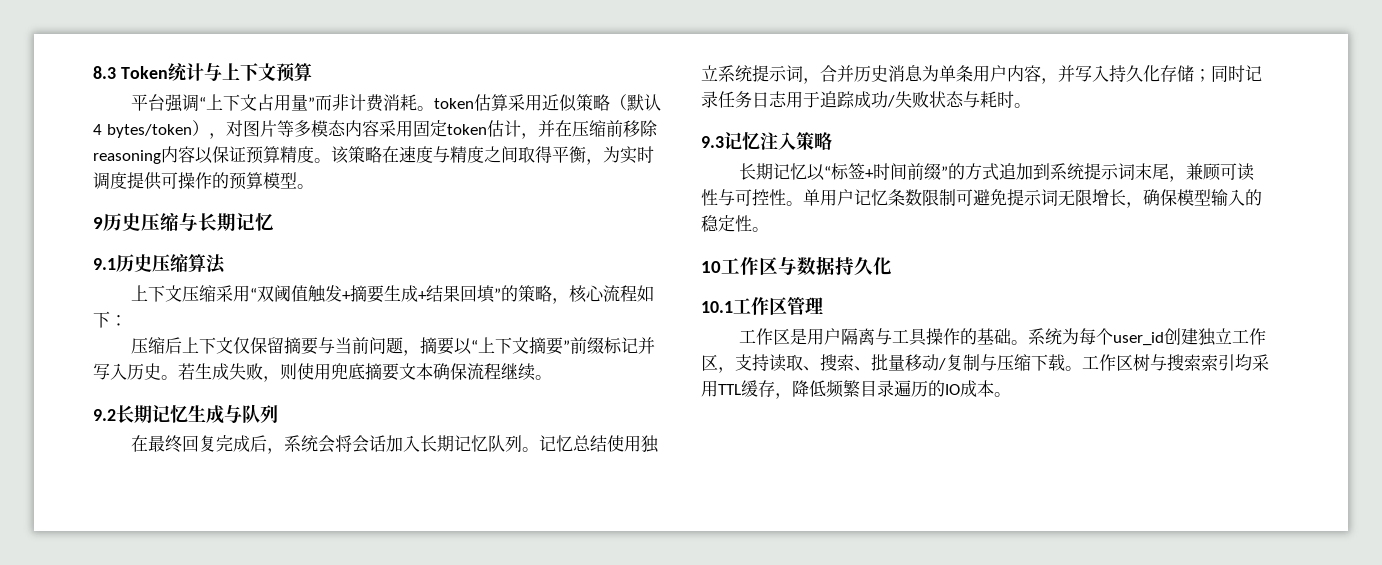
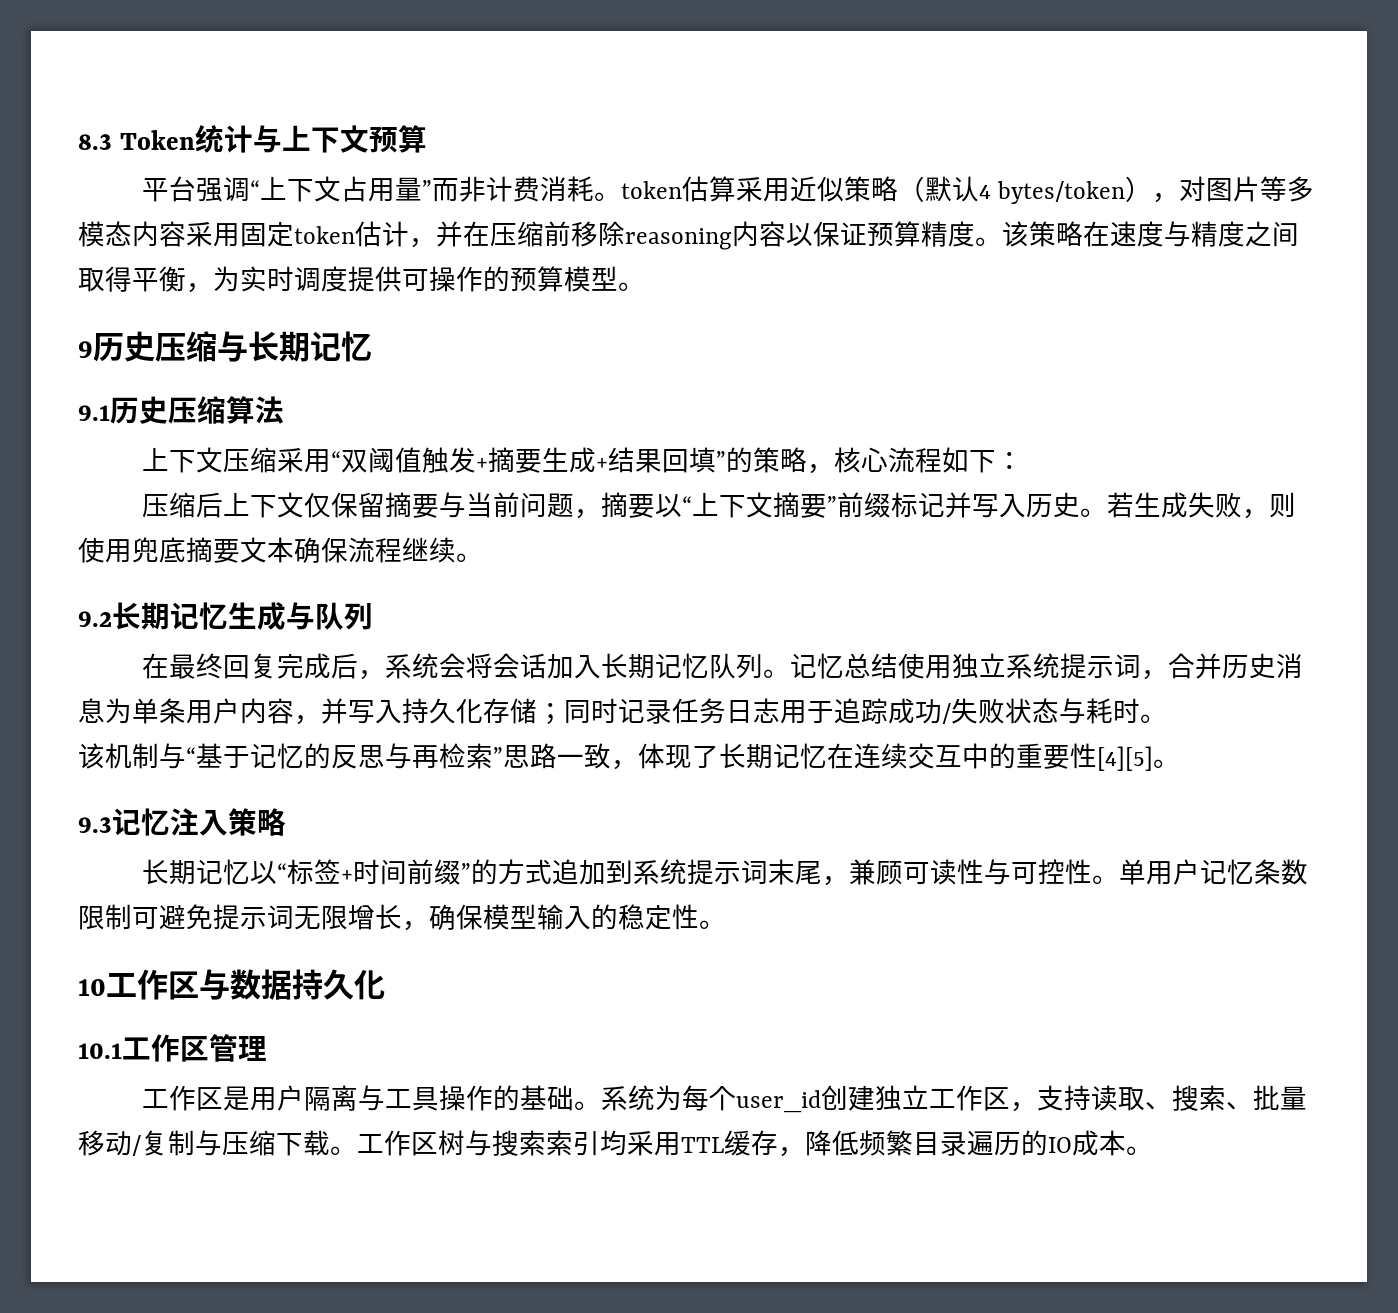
+ 该机制与“基于记忆的反思与再检索”思路一致，体现了长期记忆在连续交互中的重要性[4][5]。

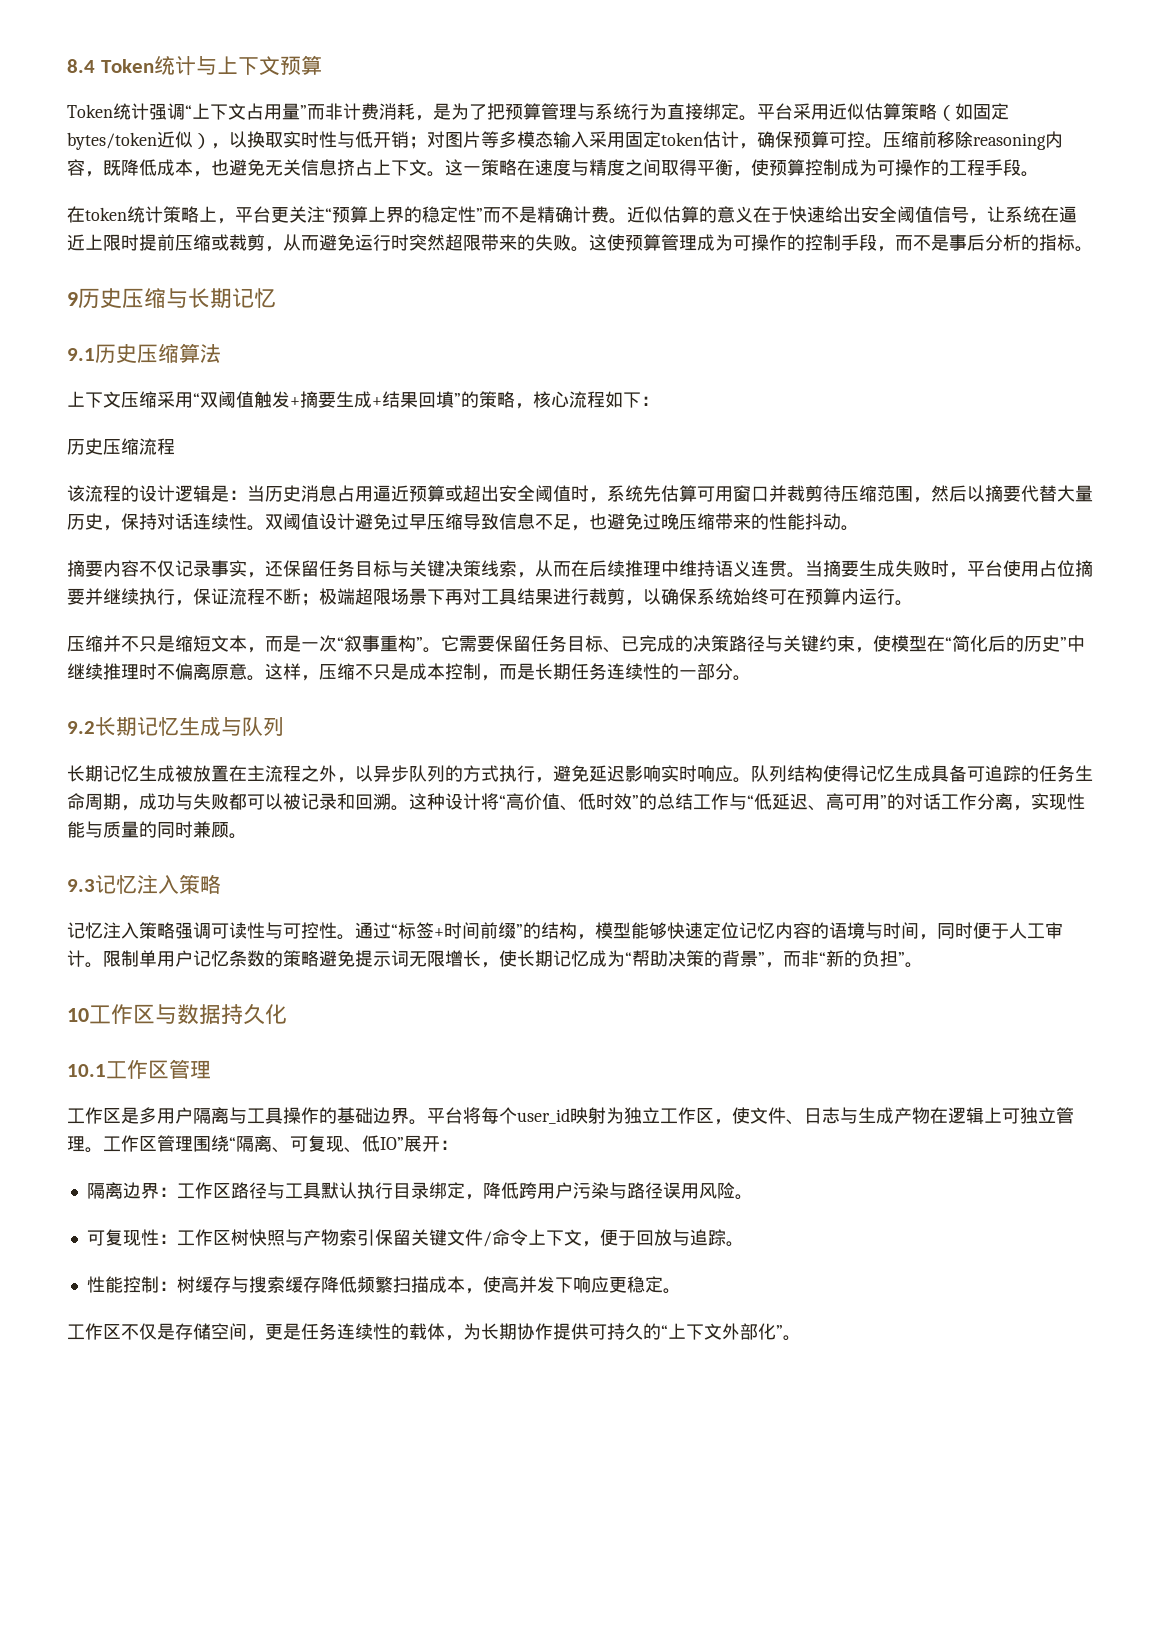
- 8.3 Token统计与上下文预算
+ 8.4 Token统计与上下文预算
- 平台强调“上下文占用量”而非计费消耗。token估算采用近似策略（默认4 bytes/token），对图片等多模态内容采用固定token估计，并在压缩前移除reasoning内容以保证预算精度。该策略在速度与精度之间取得平衡，为实时调度提供可操作的预算模型。
+ Token统计强调“上下文占用量”而非计费消耗，是为了把预算管理与系统行为直接绑定。平台采用近似估算策略（如固定bytes/token近似），以换取实时性与低开销；对图片等多模态输入采用固定token估计，确保预算可控。压缩前移除reasoning内容，既降低成本，也避免无关信息挤占上下文。这一策略在速度与精度之间取得平衡，使预算控制成为可操作的工程手段。
+ 在token统计策略上，平台更关注“预算上界的稳定性”而不是精确计费。近似估算的意义在于快速给出安全阈值信号，让系统在逼近上限时提前压缩或裁剪，从而避免运行时突然超限带来的失败。这使预算管理成为可操作的控制手段，而不是事后分析的指标。
- 压缩后上下文仅保留摘要与当前问题，摘要以“上下文摘要”前缀标记并写入历史。若生成失败，则使用兜底摘要文本确保流程继续。
+ 历史压缩流程
+ 该流程的设计逻辑是：当历史消息占用逼近预算或超出安全阈值时，系统先估算可用窗口并裁剪待压缩范围，然后以摘要代替大量历史，保持对话连续性。双阈值设计避免过早压缩导致信息不足，也避免过晚压缩带来的性能抖动。
+ 摘要内容不仅记录事实，还保留任务目标与关键决策线索，从而在后续推理中维持语义连贯。当摘要生成失败时，平台使用占位摘要并继续执行，保证流程不断；极端超限场景下再对工具结果进行裁剪，以确保系统始终可在预算内运行。
+ 压缩并不只是缩短文本，而是一次“叙事重构”。它需要保留任务目标、已完成的决策路径与关键约束，使模型在“简化后的历史”中继续推理时不偏离原意。这样，压缩不只是成本控制，而是长期任务连续性的一部分。
- 在最终回复完成后，系统会将会话加入长期记忆队列。记忆总结使用独立系统提示词，合并历史消息为单条用户内容，并写入持久化存储；同时记录任务日志用于追踪成功/失败状态与耗时。
- 该机制与“基于记忆的反思与再检索”思路一致，体现了长期记忆在连续交互中的重要性[4][5]。
+ 长期记忆生成被放置在主流程之外，以异步队列的方式执行，避免延迟影响实时响应。队列结构使得记忆生成具备可追踪的任务生命周期，成功与失败都可以被记录和回溯。这种设计将“高价值、低时效”的总结工作与“低延迟、高可用”的对话工作分离，实现性能与质量的同时兼顾。
- 长期记忆以“标签+时间前缀”的方式追加到系统提示词末尾，兼顾可读性与可控性。单用户记忆条数限制可避免提示词无限增长，确保模型输入的稳定性。
+ 记忆注入策略强调可读性与可控性。通过“标签+时间前缀”的结构，模型能够快速定位记忆内容的语境与时间，同时便于人工审计。限制单用户记忆条数的策略避免提示词无限增长，使长期记忆成为“帮助决策的背景”，而非“新的负担”。
- 工作区是用户隔离与工具操作的基础。系统为每个user_id创建独立工作区，支持读取、搜索、批量移动/复制与压缩下载。工作区树与搜索索引均采用TTL缓存，降低频繁目录遍历的IO成本。
+ 工作区是多用户隔离与工具操作的基础边界。平台将每个user_id映射为独立工作区，使文件、日志与生成产物在逻辑上可独立管理。工作区管理围绕“隔离、可复现、低IO”展开：
+ 隔离边界：工作区路径与工具默认执行目录绑定，降低跨用户污染与路径误用风险。
+ 可复现性：工作区树快照与产物索引保留关键文件/命令上下文，便于回放与追踪。
+ 性能控制：树缓存与搜索缓存降低频繁扫描成本，使高并发下响应更稳定。
+ 工作区不仅是存储空间，更是任务连续性的载体，为长期协作提供可持久的“上下文外部化”。

